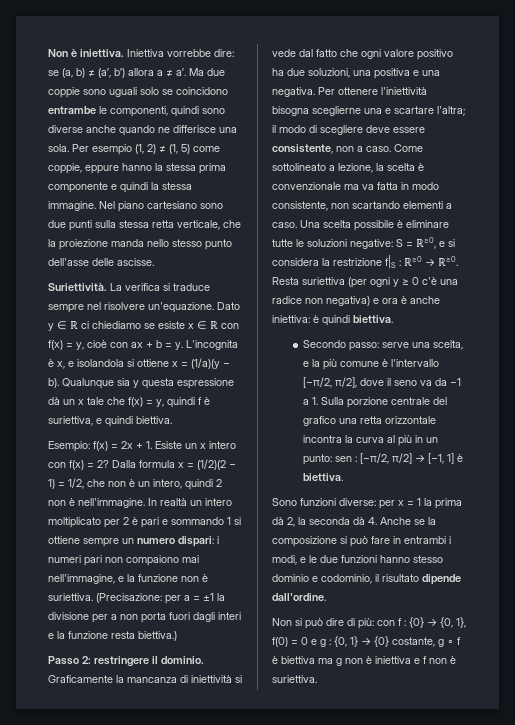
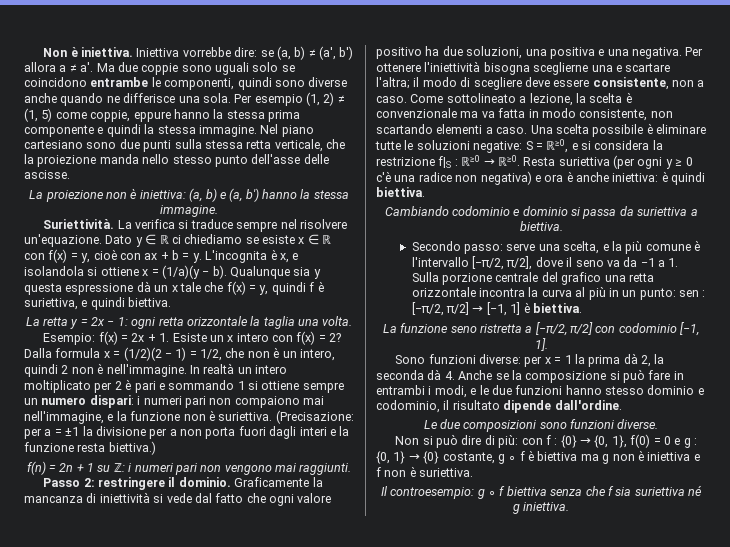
+ La proiezione non è iniettiva: (a, b) e (a, b′) hanno la stessa immagine.
+ La retta y = 2x − 1: ogni retta orizzontale la taglia una volta.
+ f(n) = 2n + 1 su ℤ: i numeri pari non vengono mai raggiunti.
+ Cambiando codominio e dominio si passa da suriettiva a biettiva.
+ La funzione seno ristretta a [−π/2, π/2] con codominio [−1, 1].
+ Le due composizioni sono funzioni diverse.
+ Il controesempio: g ∘ f biettiva senza che f sia suriettiva né g iniettiva.

